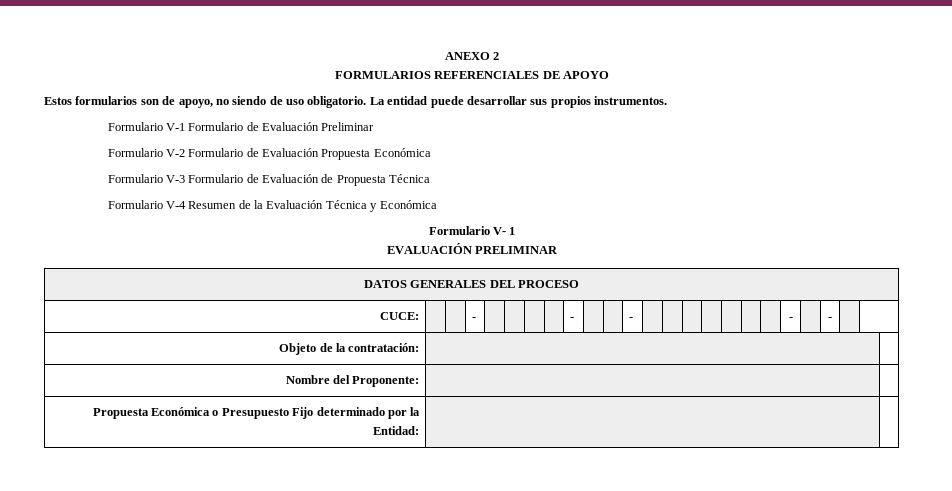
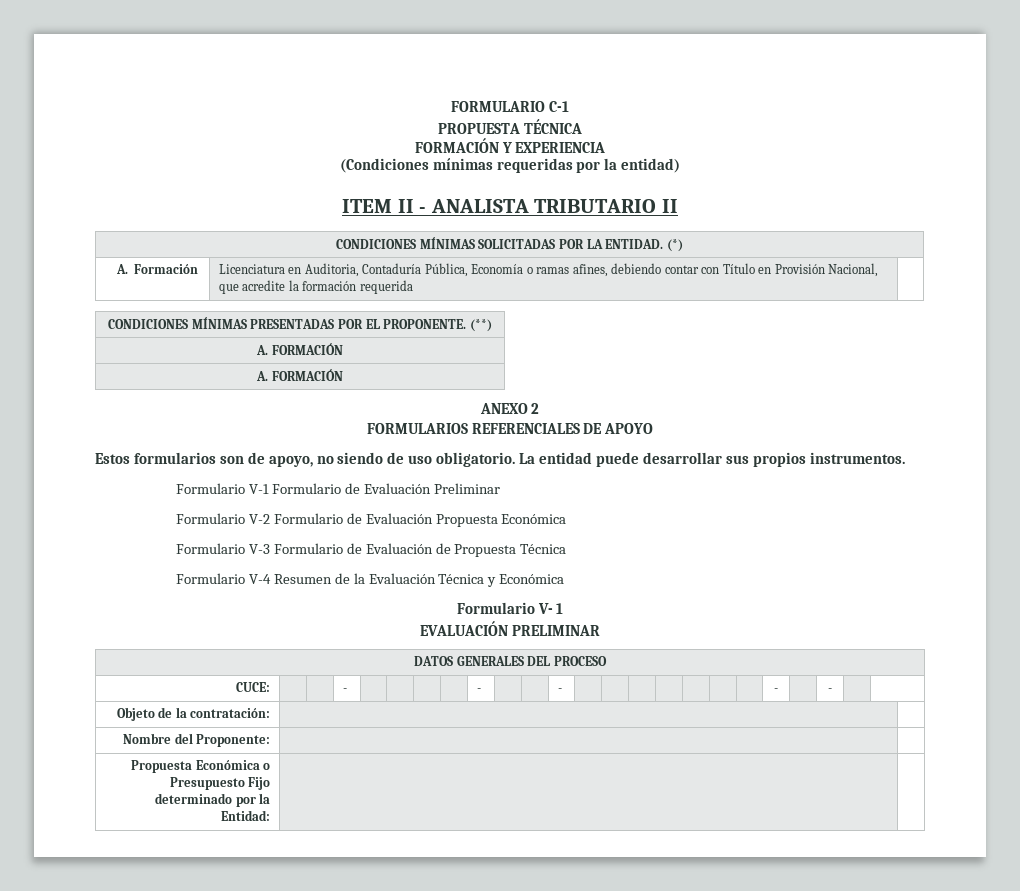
+ FORMULARIO C-1
+ PROPUESTA TÉCNICA
+ FORMACIÓN Y EXPERIENCIA
+ (Condiciones mínimas requeridas por la entidad)
+ ITEM II - ANALISTA TRIBUTARIO II
+ CONDICIONES MÍNIMAS SOLICITADAS POR LA ENTIDAD. (*)
+ A. Formación | Licenciatura en Auditoria, Contaduría Pública, Economía o ramas afines, debiendo contar con Título en Provisión Nacional, que acredite la formación requerida |
+ CONDICIONES MÍNIMAS PRESENTADAS POR EL PROPONENTE. (**)
+ A. FORMACIÓN
+ A. FORMACIÓN

